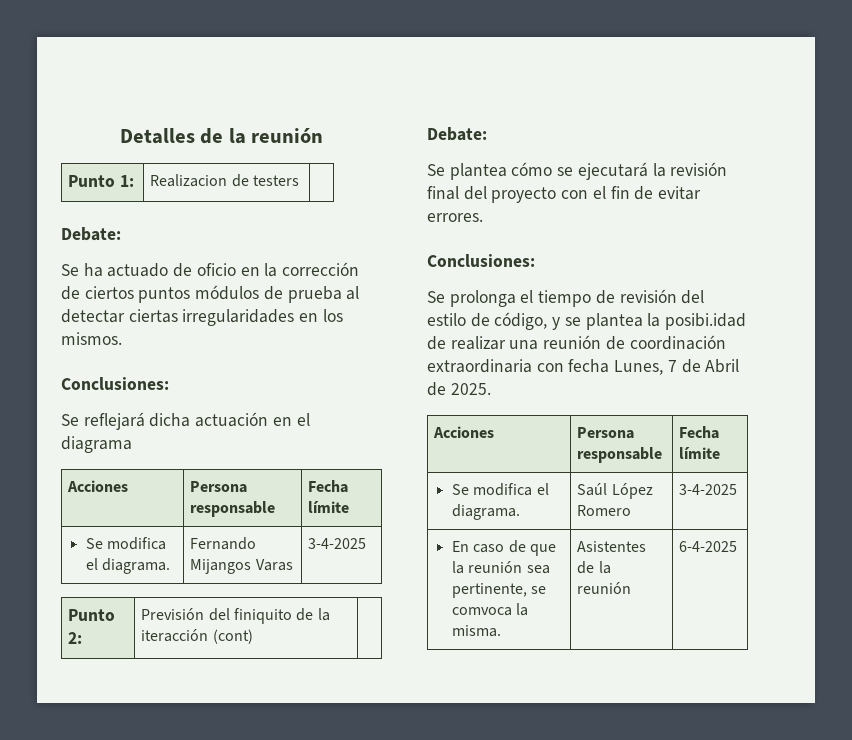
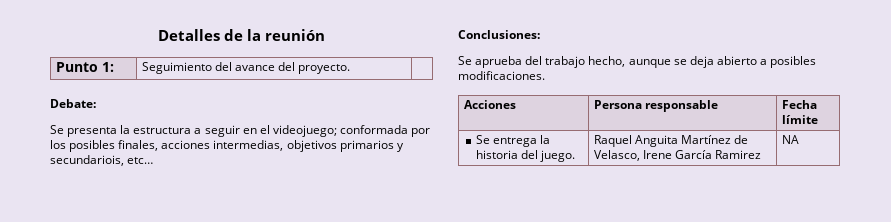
- Punto 1: | Realizacion de testers |
+ Punto 1: | Seguimiento del avance del proyecto. |
  Debate:
- Se ha actuado de oficio en la corrección de ciertos puntos módulos de prueba al detectar ciertas irregularidades en los mismos.
+ Se presenta la estructura a seguir en el videojuego; conformada por los posibles finales, acciones intermedias, objetivos primarios y secundariois, etc…
  Conclusiones:
- Se reflejará dicha actuación en el diagrama
+ Se aprueba del trabajo hecho, aunque se deja abierto a posibles modificaciones.
  Acciones | Persona responsable | Fecha límite
- Se modifica el diagrama. | Fernando Mijangos Varas | 3-4-2025
- Punto 2: | Previsión del finiquito de la iteracción (cont) |
- Debate:
- Se plantea cómo se ejecutará la revisión final del proyecto con el fin de evitar errores.
- Conclusiones:
- Se prolonga el tiempo de revisión del estilo de código, y se plantea la posibi.idad de realizar una reunión de coordinación extraordinaria con fecha Lunes, 7 de Abril de 2025.
- Acciones | Persona responsable | Fecha límite
- Se modifica el diagrama. | Saúl López Romero | 3-4-2025
- En caso de que la reunión sea pertinente, se comvoca la misma. | Asistentes de la reunión | 6-4-2025
+ Se entrega la historia del juego. | Raquel Anguita Martínez de Velasco, Irene García Ramirez | NA

